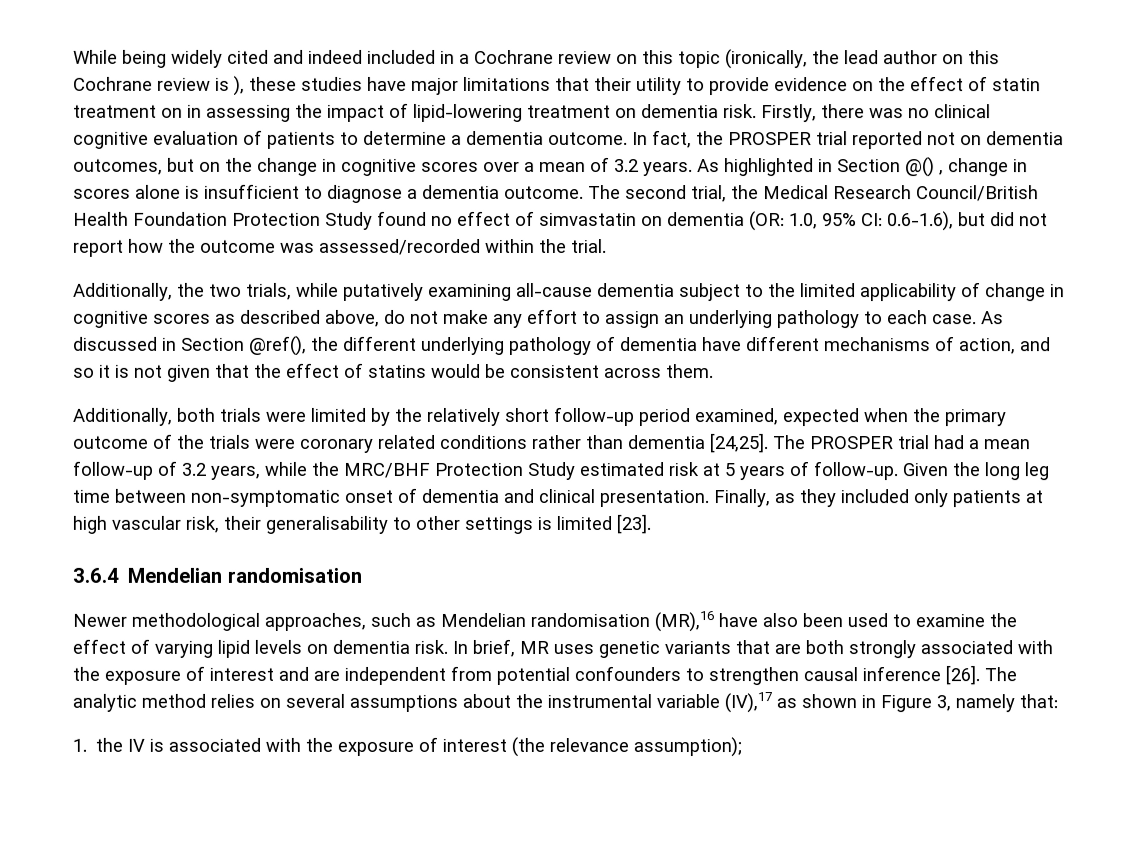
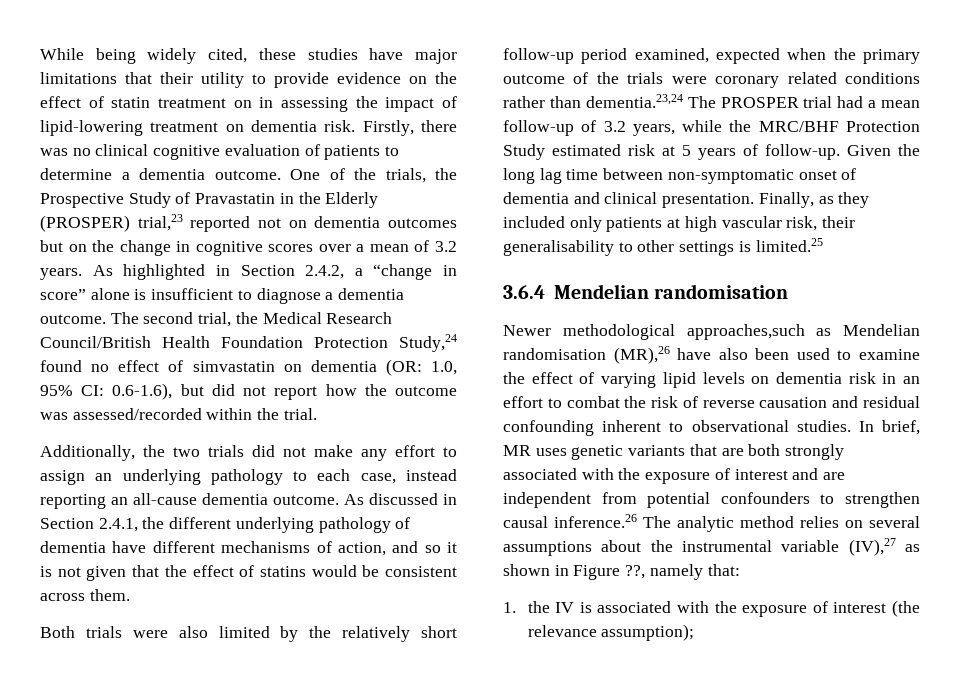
- While being widely cited and indeed included in a Cochrane review on this topic (ironically, the lead author on this Cochrane review is ), these studies have major limitations that their utility to provide evidence on the effect of statin treatment on in assessing the impact of lipid-lowering treatment on dementia risk.
+ While being widely cited, these studies have major limitations that their utility to provide evidence on the effect of statin treatment on in assessing the impact of lipid-lowering treatment on dementia risk.
- In fact, the PROSPER trial reported not on dementia outcomes, but on the change in cognitive scores over a mean of 3.2 years.
+ One of the trials, the Prospective Study of Pravastatin in the Elderly (PROSPER) trial,23 reported not on dementia outcomes but on the change in cognitive scores over a mean of 3.2 years.
- As highlighted in Section @() , change in scores alone is insufficient to diagnose a dementia outcome.
+ As highlighted in Section 2.4.2, a “change in score” alone is insufficient to diagnose a dementia outcome.
- The second trial, the Medical Research Council/British Health Foundation Protection Study found no effect of simvastatin on dementia (OR: 1.0, 95% CI: 0.6-1.6), but did not report how the outcome was assessed/recorded within the trial.
+ The second trial, the Medical Research Council/British Health Foundation Protection Study,24 found no effect of simvastatin on dementia (OR: 1.0, 95% CI: 0.6-1.6), but did not report how the outcome was assessed/recorded within the trial.
- Additionally, the two trials, while putatively examining all-cause dementia subject to the limited applicability of change in cognitive scores as described above, do not make any effort to assign an underlying pathology to each case.
+ Additionally, the two trials did not make any effort to assign an underlying pathology to each case, instead reporting an all-cause dementia outcome.
- As discussed in Section @ref(), the different underlying pathology of dementia have different mechanisms of action, and so it is not given that the effect of statins would be consistent across them.
+ As discussed in Section 2.4.1, the different underlying pathology of dementia have different mechanisms of action, and so it is not given that the effect of statins would be consistent across them.
- Additionally, both trials were limited by the relatively short follow-up period examined, expected when the primary outcome of the trials were coronary related conditions rather than dementia [24,25]. The PROSPER trial had a mean follow-up of 3.2 years, while the MRC/BHF Protection Study estimated risk at 5 years of follow-up.
+ Both trials were also limited by the relatively short follow-up period examined, expected when the primary outcome of the trials were coronary related conditions rather than dementia.23,24 The PROSPER trial had a mean follow-up of 3.2 years, while the MRC/BHF Protection Study estimated risk at 5 years of follow-up.
- Given the long leg time between non-symptomatic onset of dementia and clinical presentation.
+ Given the long lag time between non-symptomatic onset of dementia and clinical presentation.
- Finally, as they included only patients at high vascular risk, their generalisability to other settings is limited [23].
+ Finally, as they included only patients at high vascular risk, their generalisability to other settings is limited.25
- Newer methodological approaches, such as Mendelian randomisation (MR),16 have also been used to examine the effect of varying lipid levels on dementia risk.
+ Newer methodological approaches,such as Mendelian randomisation (MR),26 have also been used to examine the effect of varying lipid levels on dementia risk in an effort to combat the risk of reverse causation and residual confounding inherent to observational studies.
- In brief, MR uses genetic variants that are both strongly associated with the exposure of interest and are independent from potential confounders to strengthen causal inference [26]. The analytic method relies on several assumptions about the instrumental variable (IV),17 as shown in Figure 3, namely that:
+ In brief, MR uses genetic variants that are both strongly associated with the exposure of interest and are independent from potential confounders to strengthen causal inference.26 The analytic method relies on several assumptions about the instrumental variable (IV),27 as shown in Figure ??, namely that:

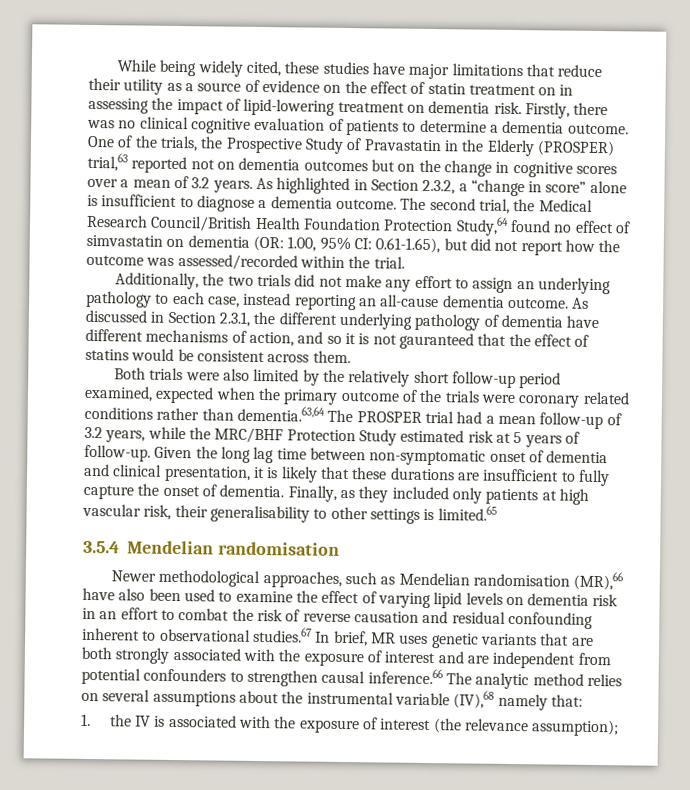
- While being widely cited, these studies have major limitations that their utility to provide evidence on the effect of statin treatment on in assessing the impact of lipid-lowering treatment on dementia risk.
+ While being widely cited, these studies have major limitations that reduce their utility as a source of evidence on the effect of statin treatment on in assessing the impact of lipid-lowering treatment on dementia risk.
- One of the trials, the Prospective Study of Pravastatin in the Elderly (PROSPER) trial,23 reported not on dementia outcomes but on the change in cognitive scores over a mean of 3.2 years.
+ One of the trials, the Prospective Study of Pravastatin in the Elderly (PROSPER) trial,63 reported not on dementia outcomes but on the change in cognitive scores over a mean of 3.2 years.
- As highlighted in Section 2.4.2, a “change in score” alone is insufficient to diagnose a dementia outcome.
+ As highlighted in Section 2.3.2, a “change in score” alone is insufficient to diagnose a dementia outcome.
- The second trial, the Medical Research Council/British Health Foundation Protection Study,24 found no effect of simvastatin on dementia (OR: 1.0, 95% CI: 0.6-1.6), but did not report how the outcome was assessed/recorded within the trial.
+ The second trial, the Medical Research Council/British Health Foundation Protection Study,64 found no effect of simvastatin on dementia (OR: 1.00, 95% CI: 0.61-1.65), but did not report how the outcome was assessed/recorded within the trial.
- As discussed in Section 2.4.1, the different underlying pathology of dementia have different mechanisms of action, and so it is not given that the effect of statins would be consistent across them.
+ As discussed in Section 2.3.1, the different underlying pathology of dementia have different mechanisms of action, and so it is not gauranteed that the effect of statins would be consistent across them.
- Both trials were also limited by the relatively short follow-up period examined, expected when the primary outcome of the trials were coronary related conditions rather than dementia.23,24 The PROSPER trial had a mean follow-up of 3.2 years, while the MRC/BHF Protection Study estimated risk at 5 years of follow-up.
+ Both trials were also limited by the relatively short follow-up period examined, expected when the primary outcome of the trials were coronary related conditions rather than dementia.63,64 The PROSPER trial had a mean follow-up of 3.2 years, while the MRC/BHF Protection Study estimated risk at 5 years of follow-up.
- Given the long lag time between non-symptomatic onset of dementia and clinical presentation.
+ Given the long lag time between non-symptomatic onset of dementia and clinical presentation, it is likely that these durations are insufficient to fully capture the onset of dementia.
- Finally, as they included only patients at high vascular risk, their generalisability to other settings is limited.25
- 3.6.4 Mendelian randomisation
+ Finally, as they included only patients at high vascular risk, their generalisability to other settings is limited.65
+ 3.5.4 Mendelian randomisation
- Newer methodological approaches,such as Mendelian randomisation (MR),26 have also been used to examine the effect of varying lipid levels on dementia risk in an effort to combat the risk of reverse causation and residual confounding inherent to observational studies. In brief, MR uses genetic variants that are both strongly associated with the exposure of interest and are independent from potential confounders to strengthen causal inference.26 The analytic method relies on several assumptions about the instrumental variable (IV),27 as shown in Figure ??, namely that:
+ Newer methodological approaches, such as Mendelian randomisation (MR),66 have also been used to examine the effect of varying lipid levels on dementia risk in an effort to combat the risk of reverse causation and residual confounding inherent to observational studies.67 In brief, MR uses genetic variants that are both strongly associated with the exposure of interest and are independent from potential confounders to strengthen causal inference.66 The analytic method relies on several assumptions about the instrumental variable (IV),68 namely that:

